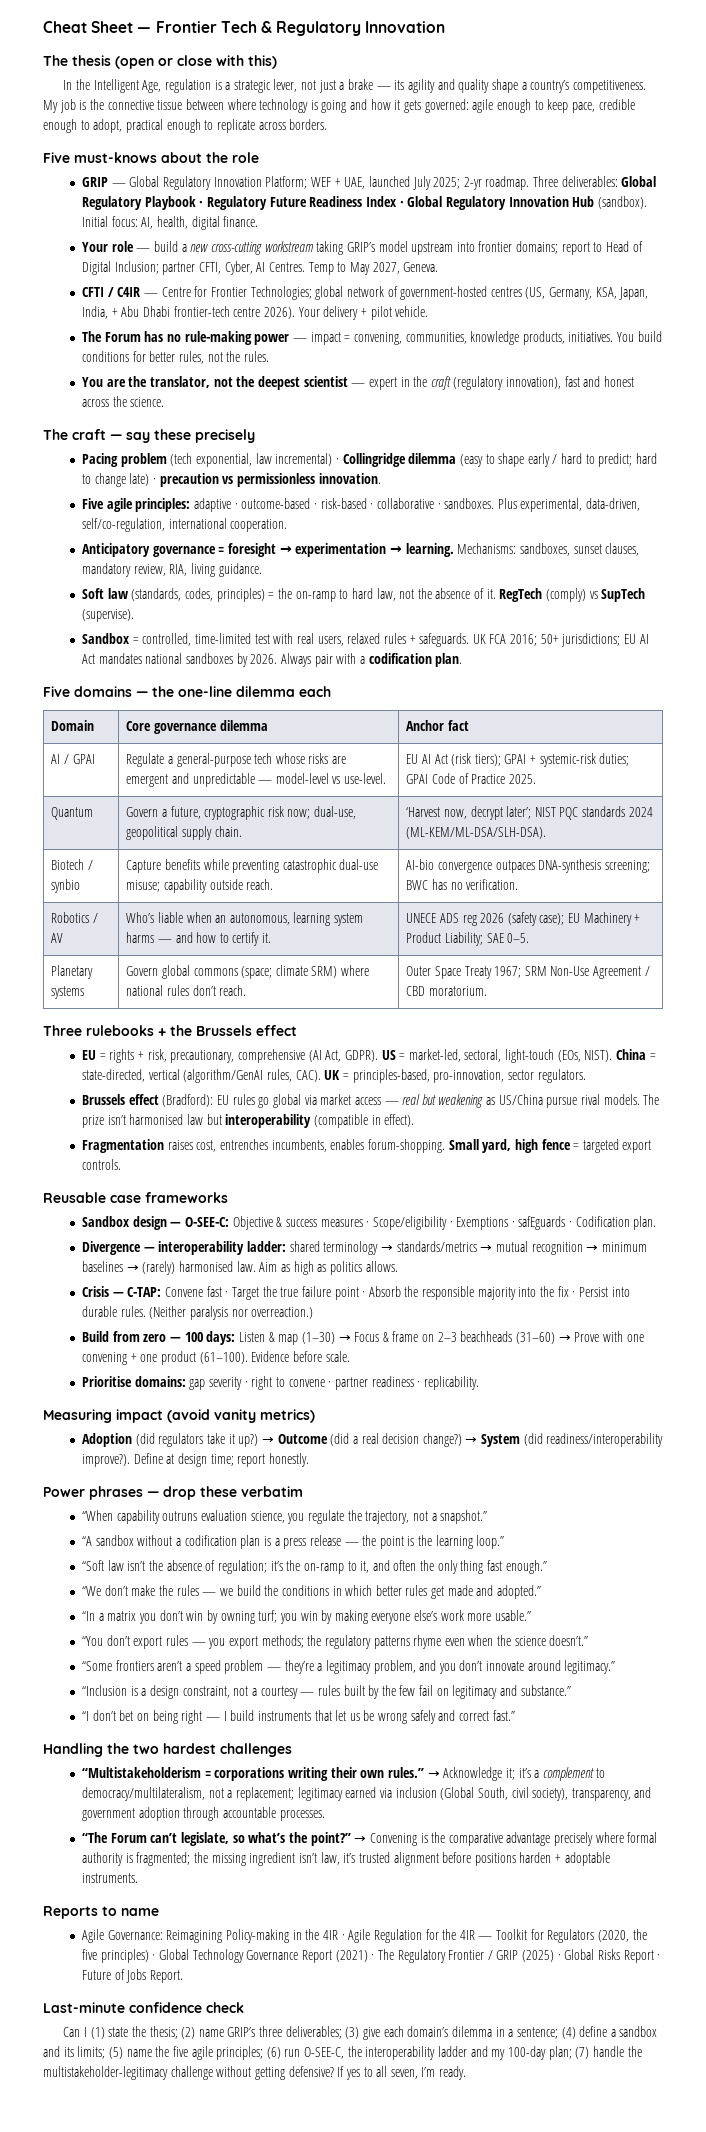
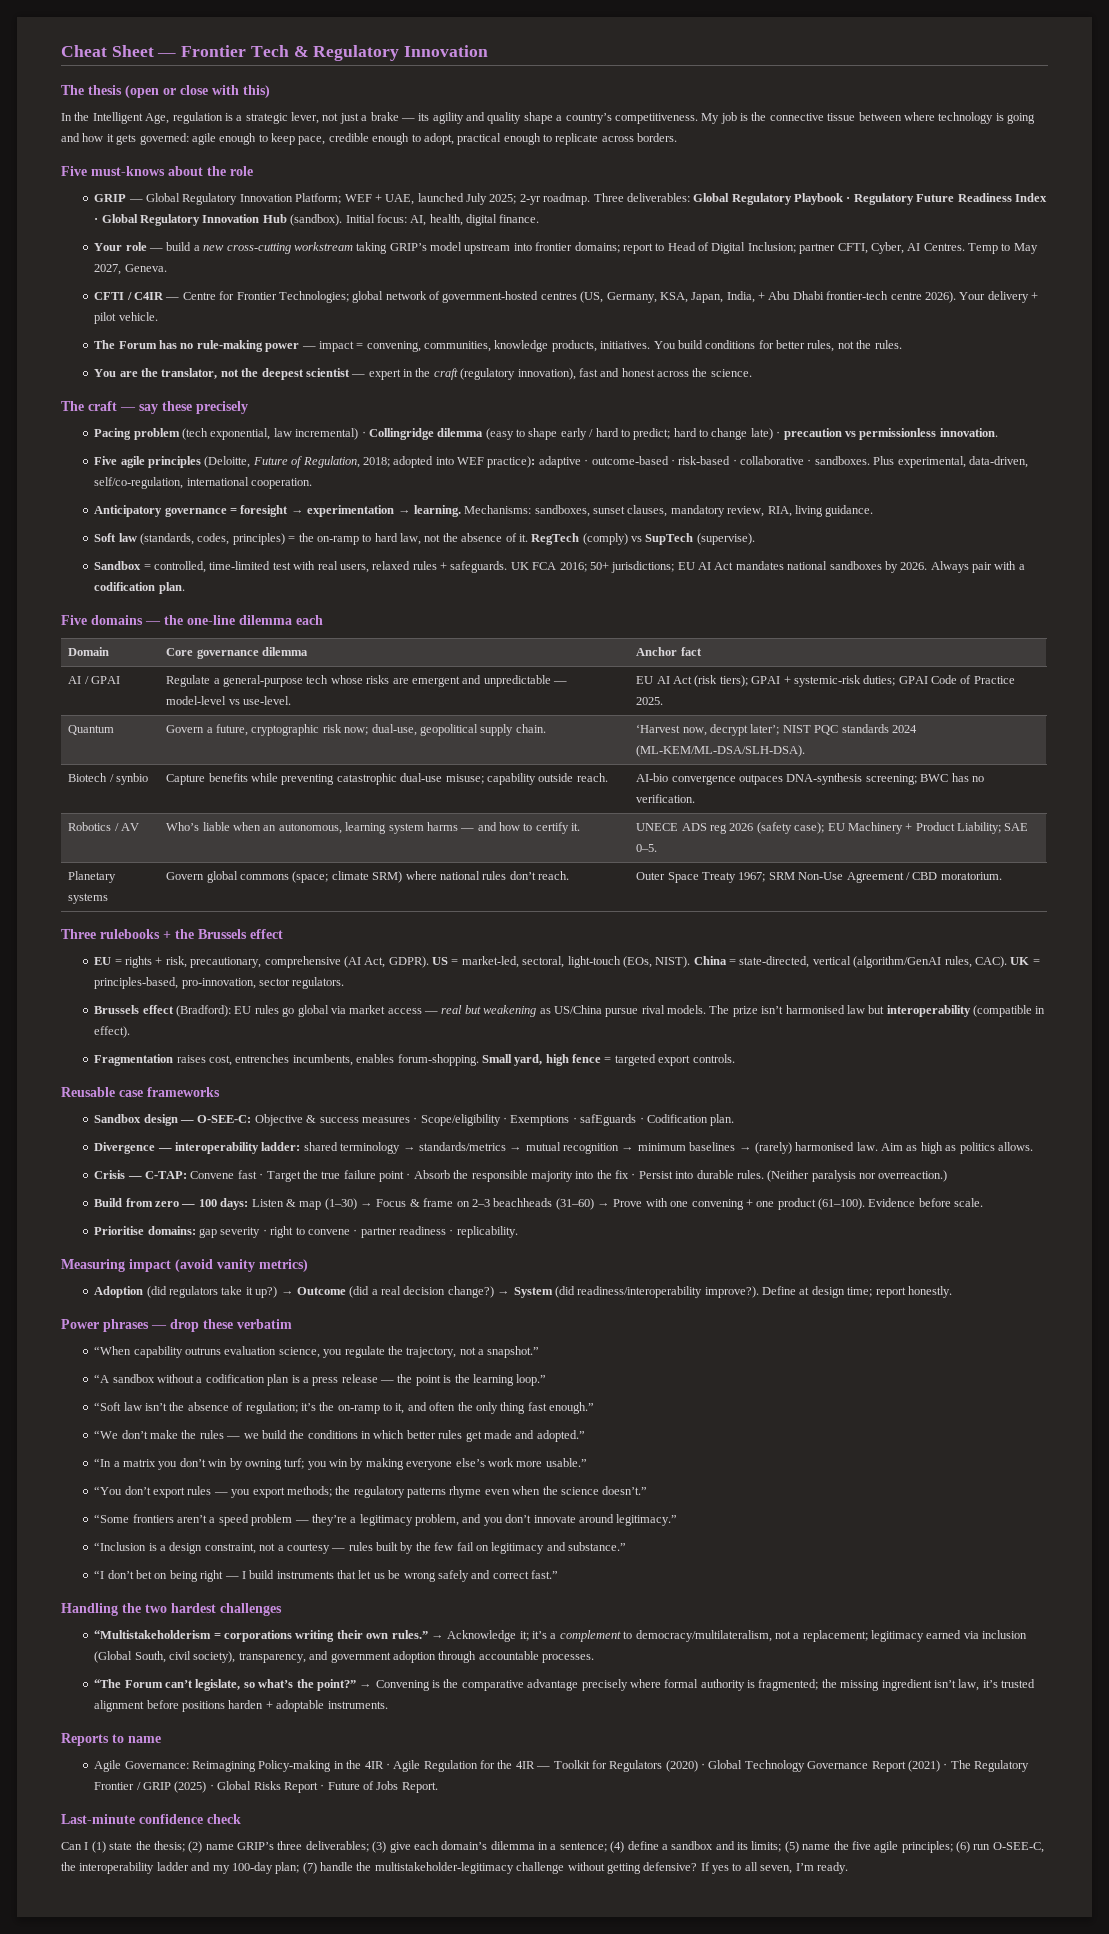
- Five agile principles: adaptive · outcome-based · risk-based · collaborative · sandboxes.
+ Five agile principles (Deloitte, Future of Regulation, 2018; adopted into WEF practice): adaptive · outcome-based · risk-based · collaborative · sandboxes.
- Agile Governance: Reimagining Policy-making in the 4IR · Agile Regulation for the 4IR — Toolkit for Regulators (2020, the five principles) · Global Technology Governance Report (2021) · The Regulatory Frontier / GRIP (2025) · Global Risks Report · Future of Jobs Report.
+ Agile Governance: Reimagining Policy-making in the 4IR · Agile Regulation for the 4IR — Toolkit for Regulators (2020) · Global Technology Governance Report (2021) · The Regulatory Frontier / GRIP (2025) · Global Risks Report · Future of Jobs Report.

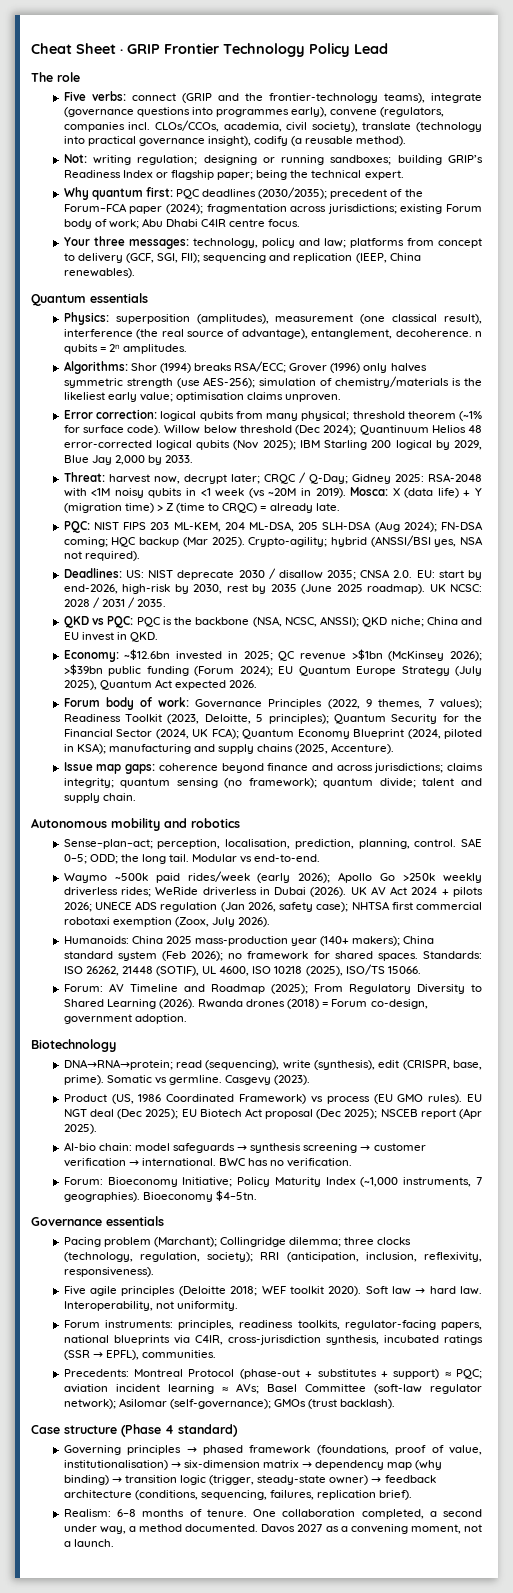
- Cheat Sheet — Frontier Tech & Regulatory Innovation
- The thesis (open or close with this)
- In the Intelligent Age, regulation is a strategic lever, not just a brake — its agility and quality shape a country’s competitiveness. My job is the connective tissue between where technology is going and how it gets governed: agile enough to keep pace, credible enough to adopt, practical enough to replicate across borders.
- Five must-knows about the role
- GRIP — Global Regulatory Innovation Platform; WEF + UAE, launched July 2025; 2-yr roadmap. Three deliverables: Global Regulatory Playbook · Regulatory Future Readiness Index · Global Regulatory Innovation Hub (sandbox). Initial focus: AI, health, digital finance.
- Your role — build a new cross-cutting workstream taking GRIP’s model upstream into frontier domains; report to Head of Digital Inclusion; partner CFTI, Cyber, AI Centres. Temp to May 2027, Geneva.
- CFTI / C4IR — Centre for Frontier Technologies; global network of government-hosted centres (US, Germany, KSA, Japan, India, + Abu Dhabi frontier-tech centre 2026). Your delivery + pilot vehicle.
- The Forum has no rule-making power — impact = convening, communities, knowledge products, initiatives. You build conditions for better rules, not the rules.
- You are the translator, not the deepest scientist — expert in the craft (regulatory innovation), fast and honest across the science.
- The craft — say these precisely
- Pacing problem (tech exponential, law incremental) · Collingridge dilemma (easy to shape early / hard to predict; hard to change late) · precaution vs permissionless innovation.
- Five agile principles (Deloitte, Future of Regulation, 2018; adopted into WEF practice): adaptive · outcome-based · risk-based · collaborative · sandboxes. Plus experimental, data-driven, self/co-regulation, international cooperation.
- Anticipatory governance = foresight → experimentation → learning. Mechanisms: sandboxes, sunset clauses, mandatory review, RIA, living guidance.
- Soft law (standards, codes, principles) = the on-ramp to hard law, not the absence of it. RegTech (comply) vs SupTech (supervise).
- Sandbox = controlled, time-limited test with real users, relaxed rules + safeguards. UK FCA 2016; 50+ jurisdictions; EU AI Act mandates national sandboxes by 2026. Always pair with a codification plan.
- Five domains — the one-line dilemma each
- Domain | Core governance dilemma | Anchor fact
- AI / GPAI | Regulate a general-purpose tech whose risks are emergent and unpredictable — model-level vs use-level. | EU AI Act (risk tiers); GPAI + systemic-risk duties; GPAI Code of Practice 2025.
- Quantum | Govern a future, cryptographic risk now; dual-use, geopolitical supply chain. | ‘Harvest now, decrypt later’; NIST PQC standards 2024 (ML-KEM/ML-DSA/SLH-DSA).
- Biotech / synbio | Capture benefits while preventing catastrophic dual-use misuse; capability outside reach. | AI-bio convergence outpaces DNA-synthesis screening; BWC has no verification.
- Robotics / AV | Who’s liable when an autonomous, learning system harms — and how to certify it. | UNECE ADS reg 2026 (safety case); EU Machinery + Product Liability; SAE 0–5.
- Planetary systems | Govern global commons (space; climate SRM) where national rules don’t reach. | Outer Space Treaty 1967; SRM Non-Use Agreement / CBD moratorium.
- Three rulebooks + the Brussels effect
- EU = rights + risk, precautionary, comprehensive (AI Act, GDPR). US = market-led, sectoral, light-touch (EOs, NIST). China = state-directed, vertical (algorithm/GenAI rules, CAC). UK = principles-based, pro-innovation, sector regulators.
- Brussels effect (Bradford): EU rules go global via market access — real but weakening as US/China pursue rival models. The prize isn’t harmonised law but interoperability (compatible in effect).
- Fragmentation raises cost, entrenches incumbents, enables forum-shopping. Small yard, high fence = targeted export controls.
- Reusable case frameworks
- Sandbox design — O-SEE-C: Objective & success measures · Scope/eligibility · Exemptions · safEguards · Codification plan.
- Divergence — interoperability ladder: shared terminology → standards/metrics → mutual recognition → minimum baselines → (rarely) harmonised law. Aim as high as politics allows.
- Crisis — C-TAP: Convene fast · Target the true failure point · Absorb the responsible majority into the fix · Persist into durable rules. (Neither paralysis nor overreaction.)
- Build from zero — 100 days: Listen & map (1–30) → Focus & frame on 2–3 beachheads (31–60) → Prove with one convening + one product (61–100). Evidence before scale.
- Prioritise domains: gap severity · right to convene · partner readiness · replicability.
- Measuring impact (avoid vanity metrics)
- Adoption (did regulators take it up?) → Outcome (did a real decision change?) → System (did readiness/interoperability improve?). Define at design time; report honestly.
- Power phrases — drop these verbatim
- “When capability outruns evaluation science, you regulate the trajectory, not a snapshot.”
- “A sandbox without a codification plan is a press release — the point is the learning loop.”
- “Soft law isn’t the absence of regulation; it’s the on-ramp to it, and often the only thing fast enough.”
- “We don’t make the rules — we build the conditions in which better rules get made and adopted.”
- “In a matrix you don’t win by owning turf; you win by making everyone else’s work more usable.”
- “You don’t export rules — you export methods; the regulatory patterns rhyme even when the science doesn’t.”
- “Some frontiers aren’t a speed problem — they’re a legitimacy problem, and you don’t innovate around legitimacy.”
- “Inclusion is a design constraint, not a courtesy — rules built by the few fail on legitimacy and substance.”
- “I don’t bet on being right — I build instruments that let us be wrong safely and correct fast.”
- Handling the two hardest challenges
- “Multistakeholderism = corporations writing their own rules.” → Acknowledge it; it’s a complement to democracy/multilateralism, not a replacement; legitimacy earned via inclusion (Global South, civil society), transparency, and government adoption through accountable processes.
- “The Forum can’t legislate, so what’s the point?” → Convening is the comparative advantage precisely where formal authority is fragmented; the missing ingredient isn’t law, it’s trusted alignment before positions harden + adoptable instruments.
- Reports to name
- Agile Governance: Reimagining Policy-making in the 4IR · Agile Regulation for the 4IR — Toolkit for Regulators (2020) · Global Technology Governance Report (2021) · The Regulatory Frontier / GRIP (2025) · Global Risks Report · Future of Jobs Report.
- Last-minute confidence check
- Can I (1) state the thesis; (2) name GRIP’s three deliverables; (3) give each domain’s dilemma in a sentence; (4) define a sandbox and its limits; (5) name the five agile principles; (6) run O-SEE-C, the interoperability ladder and my 100-day plan; (7) handle the multistakeholder-legitimacy challenge without getting defensive? If yes to all seven, I’m ready.
+ Cheat Sheet · GRIP Frontier Technology Policy Lead
+ The role
+ Five verbs: connect (GRIP and the frontier-technology teams), integrate (governance questions into programmes early), convene (regulators, companies incl. CLOs/CCOs, academia, civil society), translate (technology into practical governance insight), codify (a reusable method).
+ Not: writing regulation; designing or running sandboxes; building GRIP’s Readiness Index or flagship paper; being the technical expert.
+ Why quantum first: PQC deadlines (2030/2035); precedent of the Forum–FCA paper (2024); fragmentation across jurisdictions; existing Forum body of work; Abu Dhabi C4IR centre focus.
+ Your three messages: technology, policy and law; platforms from concept to delivery (GCF, SGI, FII); sequencing and replication (IEEP, China renewables).
+ Quantum essentials
+ Physics: superposition (amplitudes), measurement (one classical result), interference (the real source of advantage), entanglement, decoherence. n qubits = 2ⁿ amplitudes.
+ Algorithms: Shor (1994) breaks RSA/ECC; Grover (1996) only halves symmetric strength (use AES-256); simulation of chemistry/materials is the likeliest early value; optimisation claims unproven.
+ Error correction: logical qubits from many physical; threshold theorem (~1% for surface code). Willow below threshold (Dec 2024); Quantinuum Helios 48 error-corrected logical qubits (Nov 2025); IBM Starling 200 logical by 2029, Blue Jay 2,000 by 2033.
+ Threat: harvest now, decrypt later; CRQC / Q-Day; Gidney 2025: RSA-2048 with <1M noisy qubits in <1 week (vs ~20M in 2019). Mosca: X (data life) + Y (migration time) > Z (time to CRQC) = already late.
+ PQC: NIST FIPS 203 ML-KEM, 204 ML-DSA, 205 SLH-DSA (Aug 2024); FN-DSA coming; HQC backup (Mar 2025). Crypto-agility; hybrid (ANSSI/BSI yes, NSA not required).
+ Deadlines: US: NIST deprecate 2030 / disallow 2035; CNSA 2.0. EU: start by end-2026, high-risk by 2030, rest by 2035 (June 2025 roadmap). UK NCSC: 2028 / 2031 / 2035.
+ QKD vs PQC: PQC is the backbone (NSA, NCSC, ANSSI); QKD niche; China and EU invest in QKD.
+ Economy: ~$12.6bn invested in 2025; QC revenue >$1bn (McKinsey 2026); >$39bn public funding (Forum 2024); EU Quantum Europe Strategy (July 2025), Quantum Act expected 2026.
+ Forum body of work: Governance Principles (2022, 9 themes, 7 values); Readiness Toolkit (2023, Deloitte, 5 principles); Quantum Security for the Financial Sector (2024, UK FCA); Quantum Economy Blueprint (2024, piloted in KSA); manufacturing and supply chains (2025, Accenture).
+ Issue map gaps: coherence beyond finance and across jurisdictions; claims integrity; quantum sensing (no framework); quantum divide; talent and supply chain.
+ Autonomous mobility and robotics
+ Sense–plan–act; perception, localisation, prediction, planning, control. SAE 0–5; ODD; the long tail. Modular vs end-to-end.
+ Waymo ~500k paid rides/week (early 2026); Apollo Go >250k weekly driverless rides; WeRide driverless in Dubai (2026). UK AV Act 2024 + pilots 2026; UNECE ADS regulation (Jan 2026, safety case); NHTSA first commercial robotaxi exemption (Zoox, July 2026).
+ Humanoids: China 2025 mass-production year (140+ makers); China standard system (Feb 2026); no framework for shared spaces. Standards: ISO 26262, 21448 (SOTIF), UL 4600, ISO 10218 (2025), ISO/TS 15066.
+ Forum: AV Timeline and Roadmap (2025); From Regulatory Diversity to Shared Learning (2026). Rwanda drones (2018) = Forum co-design, government adoption.
+ Biotechnology
+ DNA→RNA→protein; read (sequencing), write (synthesis), edit (CRISPR, base, prime). Somatic vs germline. Casgevy (2023).
+ Product (US, 1986 Coordinated Framework) vs process (EU GMO rules). EU NGT deal (Dec 2025); EU Biotech Act proposal (Dec 2025); NSCEB report (Apr 2025).
+ AI-bio chain: model safeguards → synthesis screening → customer verification → international. BWC has no verification.
+ Forum: Bioeconomy Initiative; Policy Maturity Index (~1,000 instruments, 7 geographies). Bioeconomy $4–5tn.
+ Governance essentials
+ Pacing problem (Marchant); Collingridge dilemma; three clocks (technology, regulation, society); RRI (anticipation, inclusion, reflexivity, responsiveness).
+ Five agile principles (Deloitte 2018; WEF toolkit 2020). Soft law → hard law. Interoperability, not uniformity.
+ Forum instruments: principles, readiness toolkits, regulator-facing papers, national blueprints via C4IR, cross-jurisdiction synthesis, incubated ratings (SSR → EPFL), communities.
+ Precedents: Montreal Protocol (phase-out + substitutes + support) ≈ PQC; aviation incident learning ≈ AVs; Basel Committee (soft-law regulator network); Asilomar (self-governance); GMOs (trust backlash).
+ Case structure (Phase 4 standard)
+ Governing principles → phased framework (foundations, proof of value, institutionalisation) → six-dimension matrix → dependency map (why binding) → transition logic (trigger, steady-state owner) → feedback architecture (conditions, sequencing, failures, replication brief).
+ Realism: 6–8 months of tenure. One collaboration completed, a second under way, a method documented. Davos 2027 as a convening moment, not a launch.

